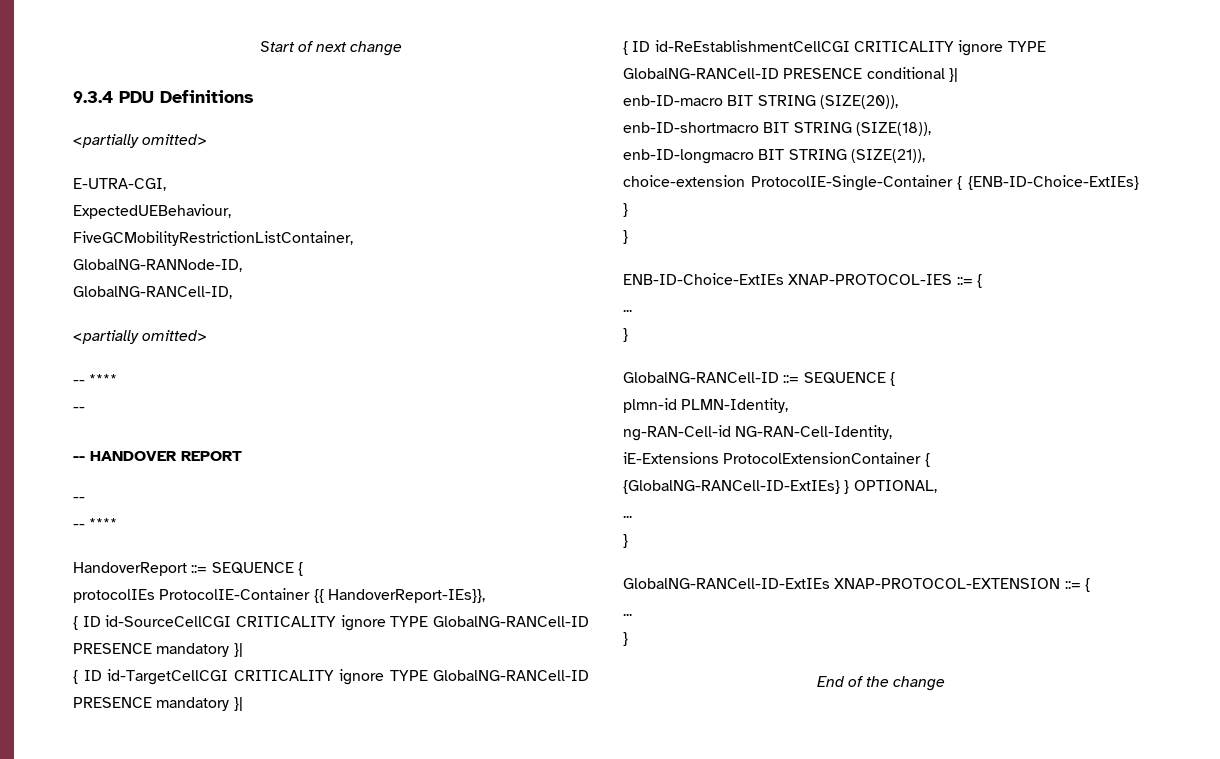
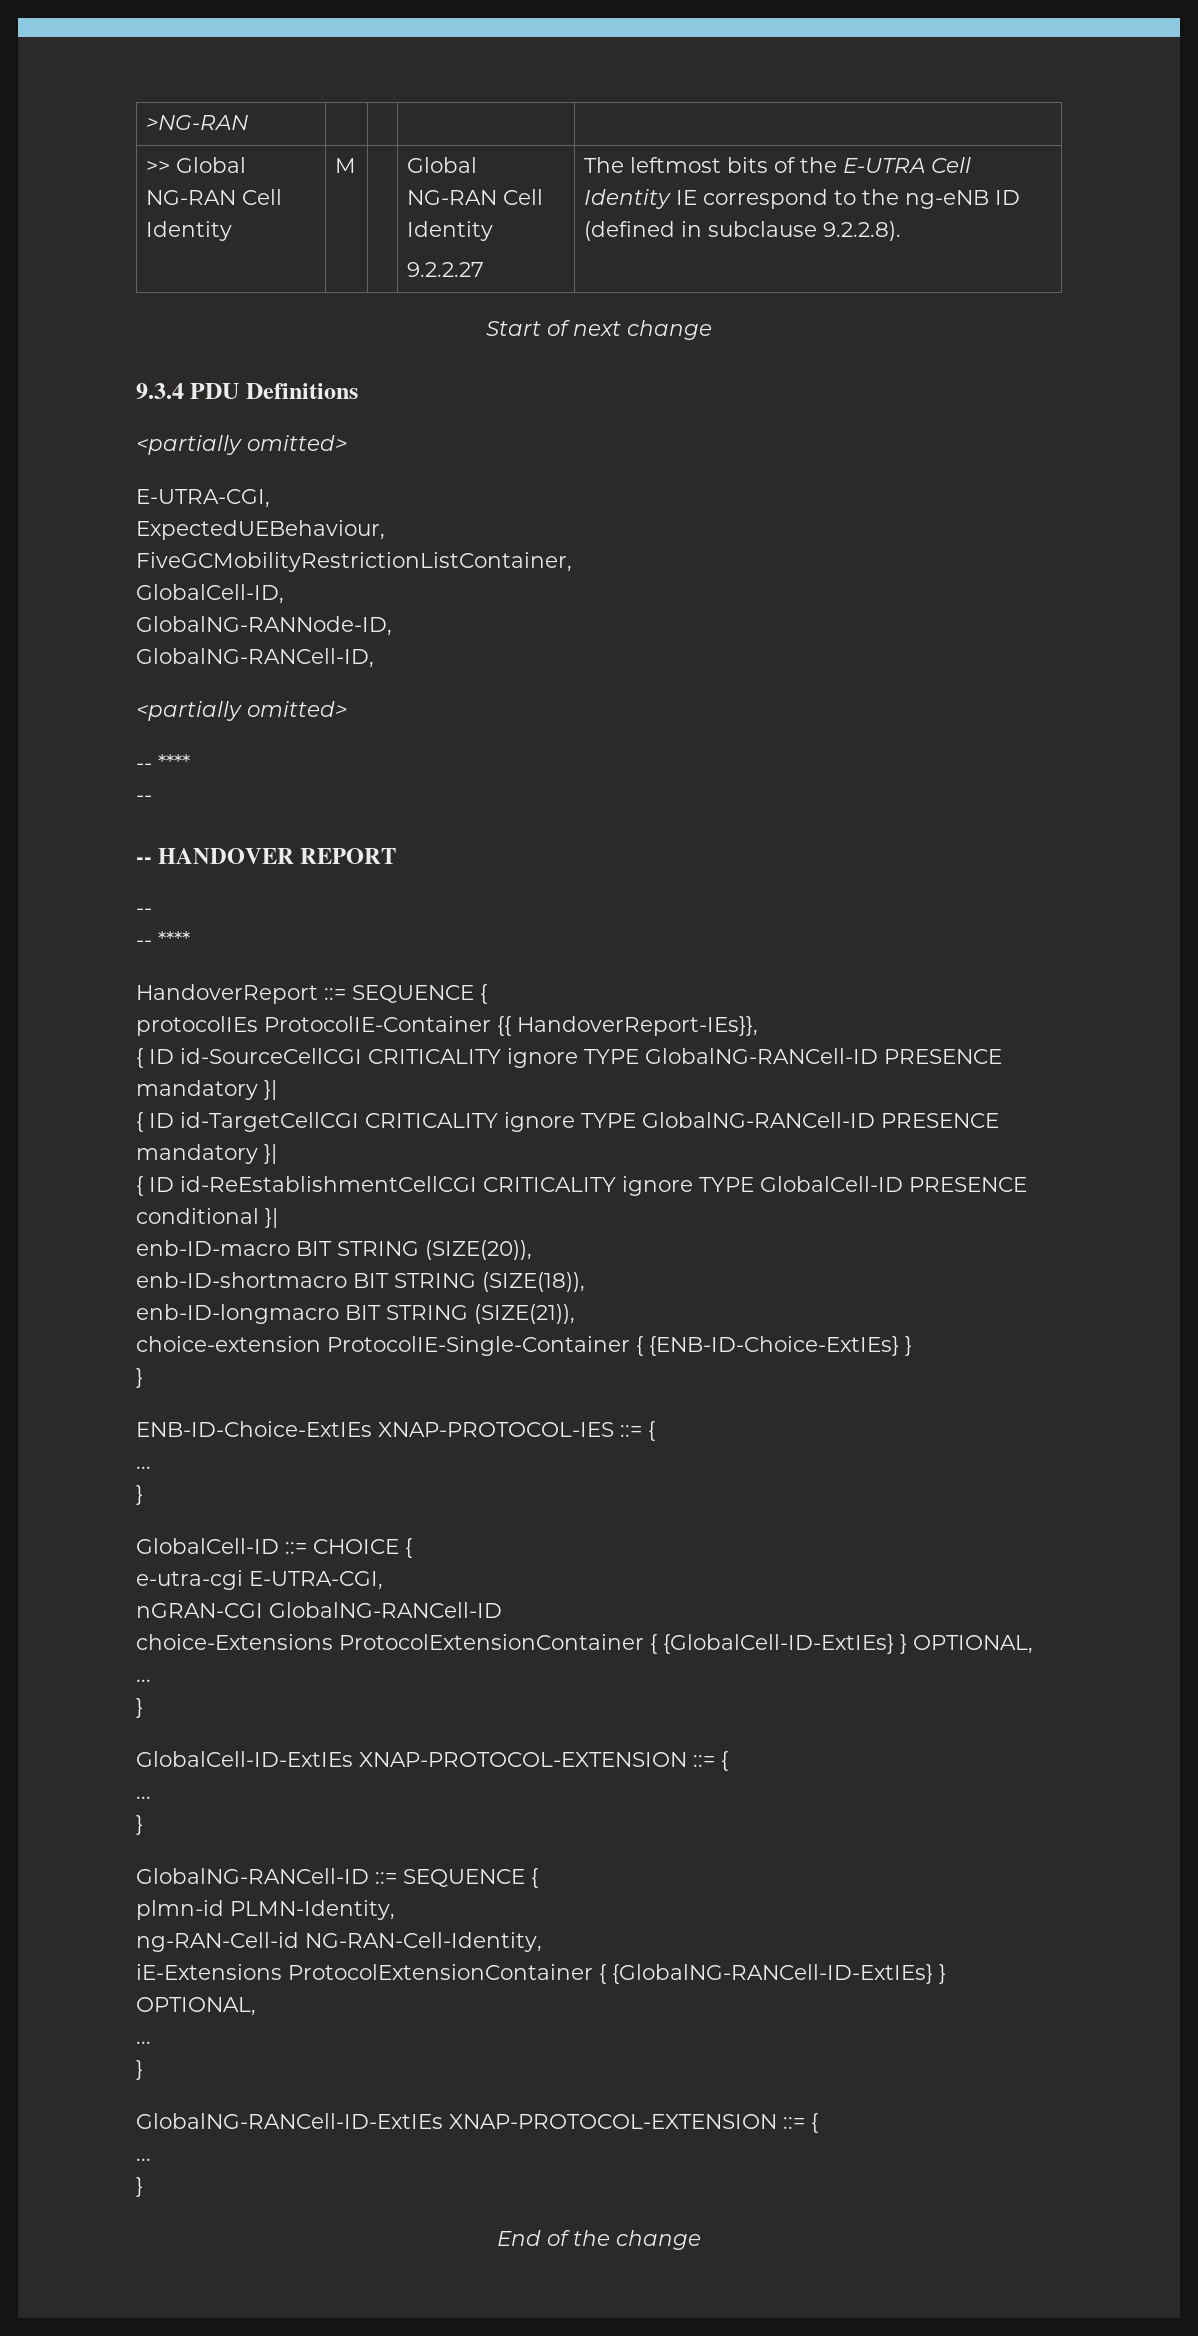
+ >NG-RAN | | | |
+ >> Global NG-RAN Cell Identity | M | | Global NG-RAN Cell Identity
+ 9.2.2.27 | The leftmost bits of the E-UTRA Cell Identity IE correspond to the ng-eNB ID (defined in subclause 9.2.2.8).
+ GlobalCell-ID,
- { ID id-ReEstablishmentCellCGI CRITICALITY ignore TYPE GlobalNG-RANCell-ID PRESENCE conditional }|
+ { ID id-ReEstablishmentCellCGI CRITICALITY ignore TYPE GlobalCell-ID PRESENCE conditional }|
+ GlobalCell-ID ::= CHOICE {
+ e-utra-cgi E-UTRA-CGI,
+ nGRAN-CGI GlobalNG-RANCell-ID
+ choice-Extensions ProtocolExtensionContainer { {GlobalCell-ID-ExtIEs} } OPTIONAL,
+ ...
+ }
+ GlobalCell-ID-ExtIEs XNAP-PROTOCOL-EXTENSION ::= {
+ ...
+ }

